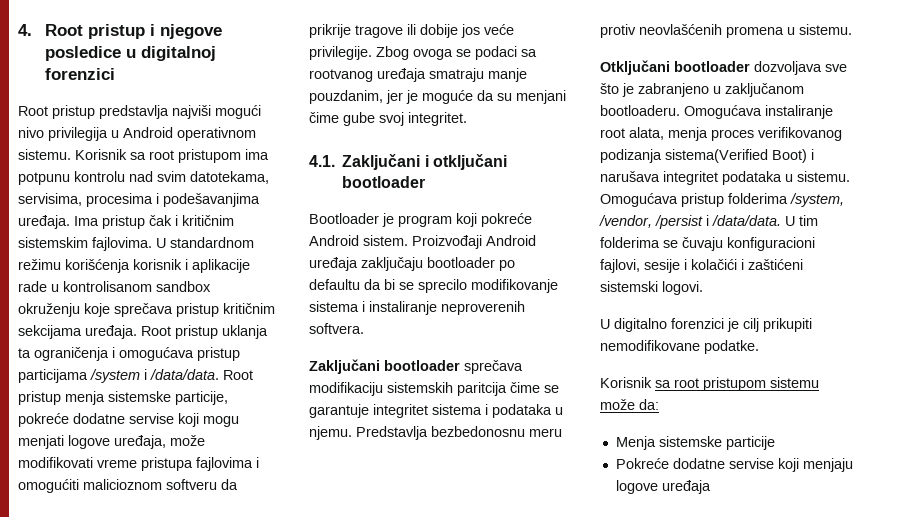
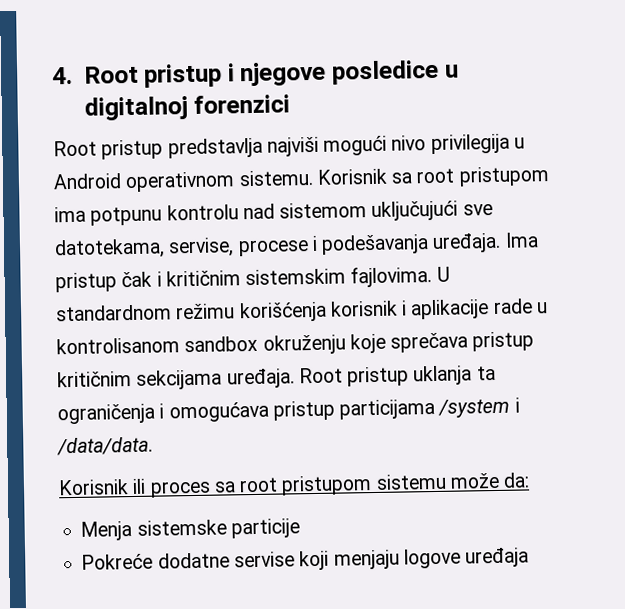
- Korisnik sa root pristupom ima potpunu kontrolu nad svim datotekama, servisima, procesima i podešavanjima uređaja.
+ Korisnik sa root pristupom ima potpunu kontrolu nad sistemom uključujući sve datotekama, servise, procese i podešavanja uređaja.
- Root pristup uklanja ta ograničenja i omogućava pristup particijama /system i /data/data. Root pristup menja sistemske particije, pokreće dodatne servise koji mogu menjati logove uređaja, može modifikovati vreme pristupa fajlovima i omogućiti malicioznom softveru da prikrije tragove ili dobije jos veće privilegije. Zbog ovoga se podaci sa rootvanog uređaja smatraju manje pouzdanim, jer je moguće da su menjani čime gube svoj integritet.
- 4.1. Zaključani i otključani bootloader
- Bootloader je program koji pokreće Android sistem. Proizvođaji Android uređaja zaključaju bootloader po defaultu da bi se sprecilo modifikovanje sistema i instaliranje neproverenih softvera.
- Zaključani bootloader sprečava modifikaciju sistemskih paritcija čime se garantuje integritet sistema i podataka u njemu. Predstavlja bezbedonosnu meru protiv neovlašćenih promena u sistemu.
- Otključani bootloader dozvoljava sve što je zabranjeno u zaključanom bootloaderu. Omogućava instaliranje root alata, menja proces verifikovanog podizanja sistema(Verified Boot) i narušava integritet podataka u sistemu. Omogućava pristup folderima /system, /vendor, /persist i /data/data. U tim folderima se čuvaju konfiguracioni fajlovi, sesije i kolačići i zaštićeni sistemski logovi.
- U digitalno forenzici je cilj prikupiti nemodifikovane podatke.
- Korisnik sa root pristupom sistemu može da:
+ Root pristup uklanja ta ograničenja i omogućava pristup particijama /system i /data/data.
+ Korisnik ili proces sa root pristupom sistemu može da:

